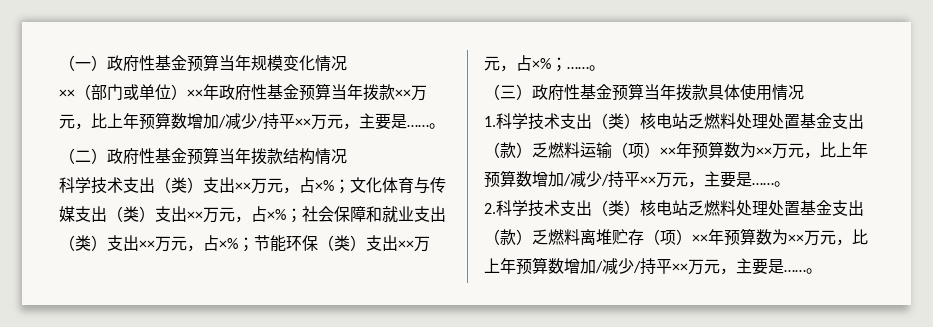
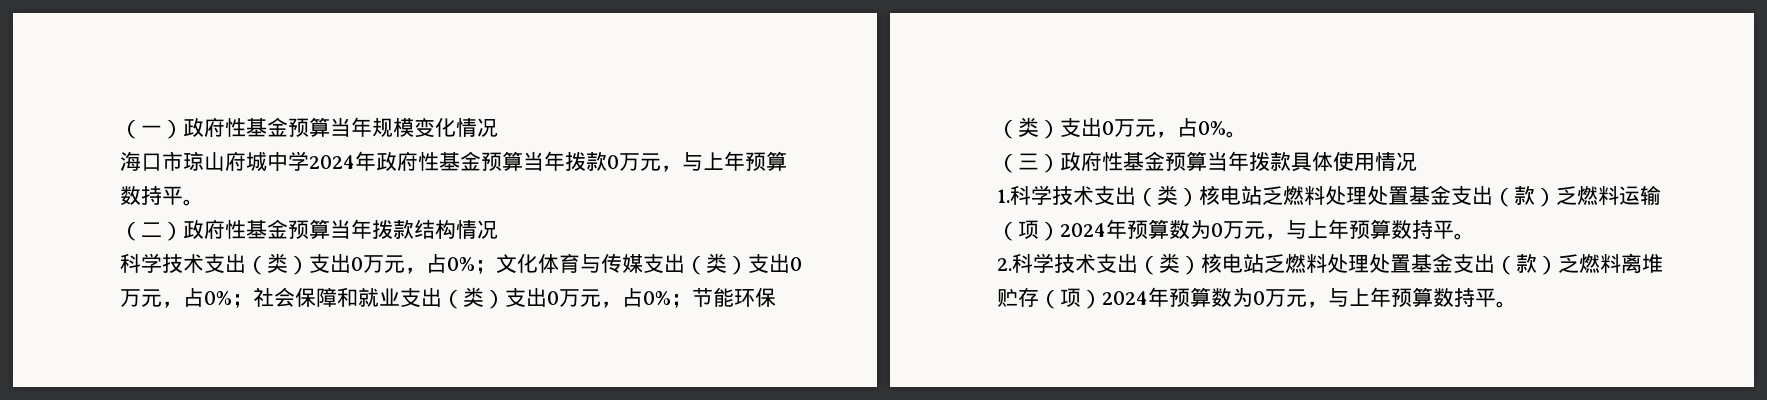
- ××（部门或单位）××年政府性基金预算当年拨款××万元，比上年预算数增加/减少/持平××万元，主要是……。
+ 海口市琼山府城中学2024年政府性基金预算当年拨款0万元，与上年预算数持平。
- 科学技术支出（类）支出××万元，占×%；文化体育与传媒支出（类）支出××万元，占×%；社会保障和就业支出（类）支出××万元，占×%；节能环保（类）支出××万元，占×%；……。
+ 科学技术支出（类）支出0万元，占0%；文化体育与传媒支出（类）支出0万元，占0%；社会保障和就业支出（类）支出0万元，占0%；节能环保（类）支出0万元，占0%。
- 1.科学技术支出（类）核电站乏燃料处理处置基金支出（款）乏燃料运输（项）××年预算数为××万元，比上年预算数增加/减少/持平××万元，主要是……。
+ 1.科学技术支出（类）核电站乏燃料处理处置基金支出（款）乏燃料运输（项）2024年预算数为0万元，与上年预算数持平。
- 2.科学技术支出（类）核电站乏燃料处理处置基金支出（款）乏燃料离堆贮存（项）××年预算数为××万元，比上年预算数增加/减少/持平××万元，主要是……。
+ 2.科学技术支出（类）核电站乏燃料处理处置基金支出（款）乏燃料离堆贮存（项）2024年预算数为0万元，与上年预算数持平。

